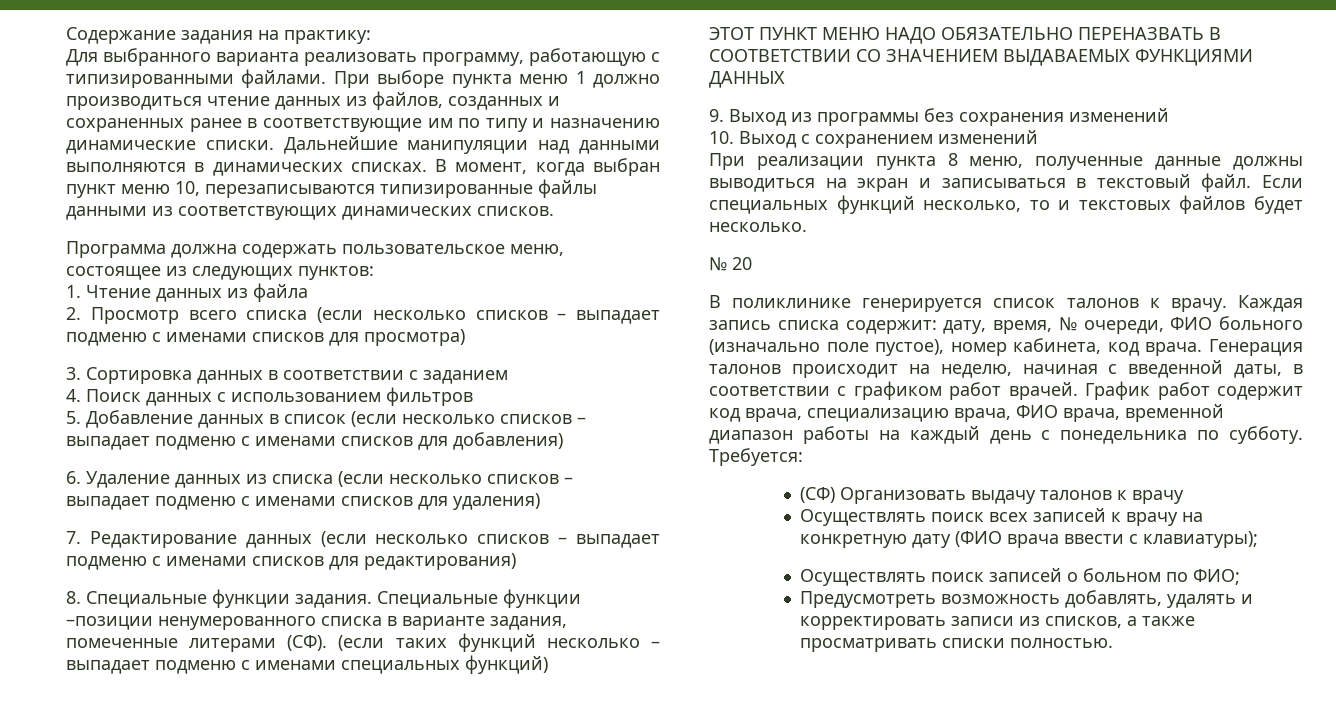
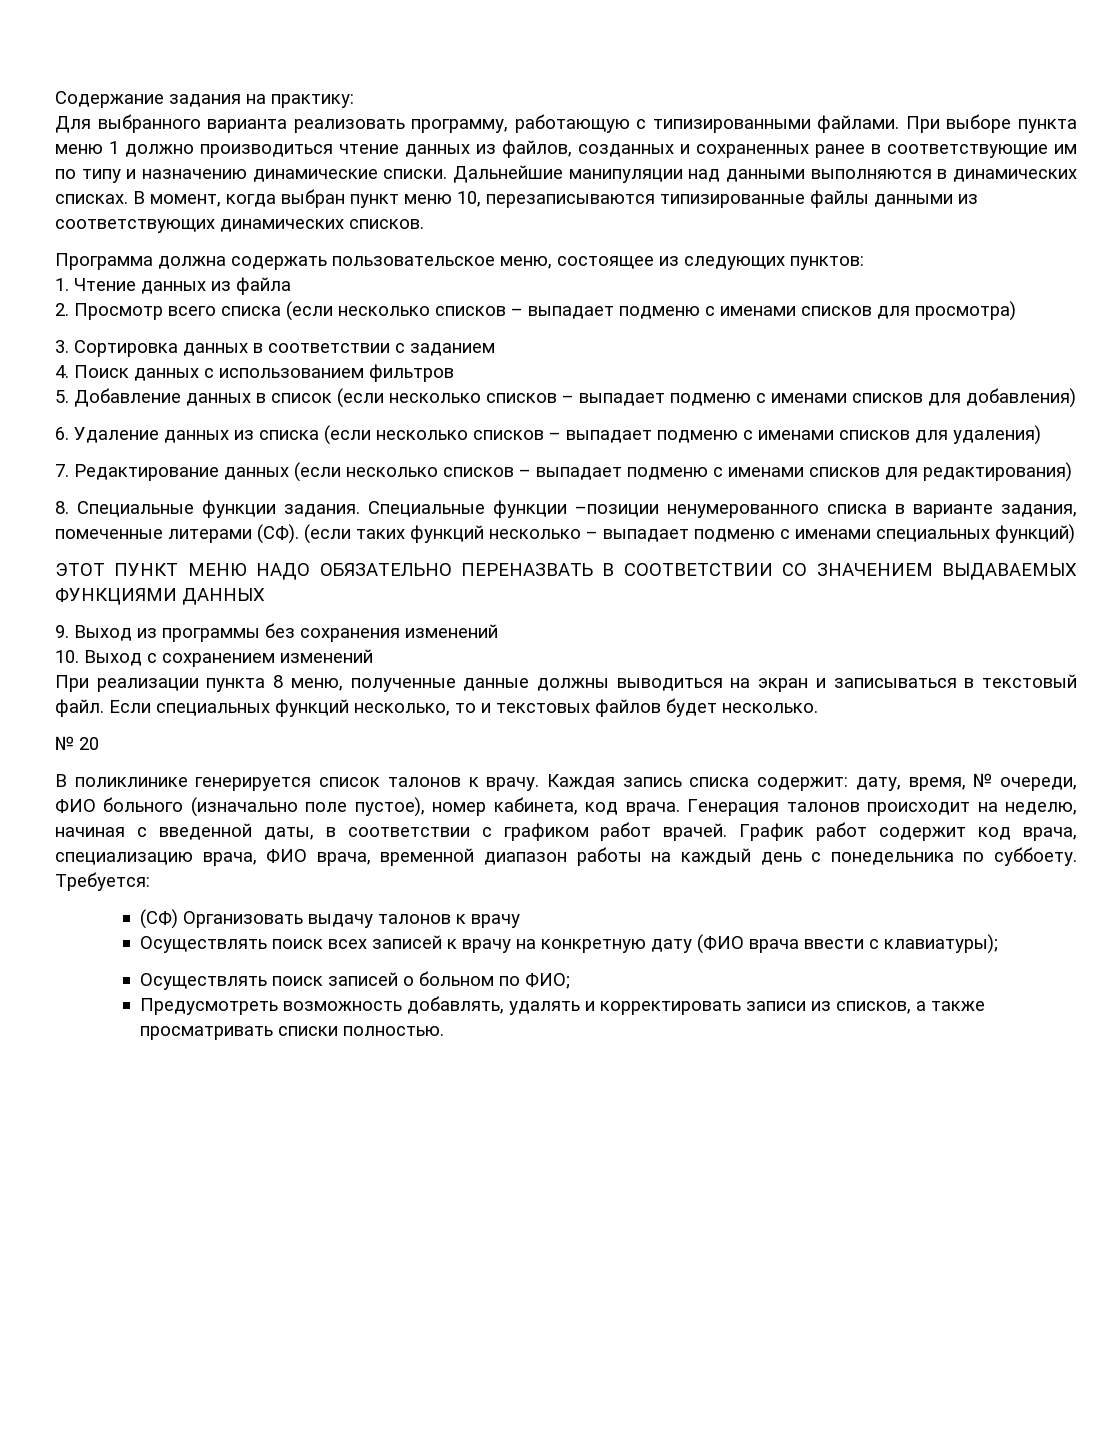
- График работ содержит код врача, специализацию врача, ФИО врача, временной диапазон работы на каждый день с понедельника по субботу.
+ График работ содержит код врача, специализацию врача, ФИО врача, временной диапазон работы на каждый день с понедельника по суббоeту.

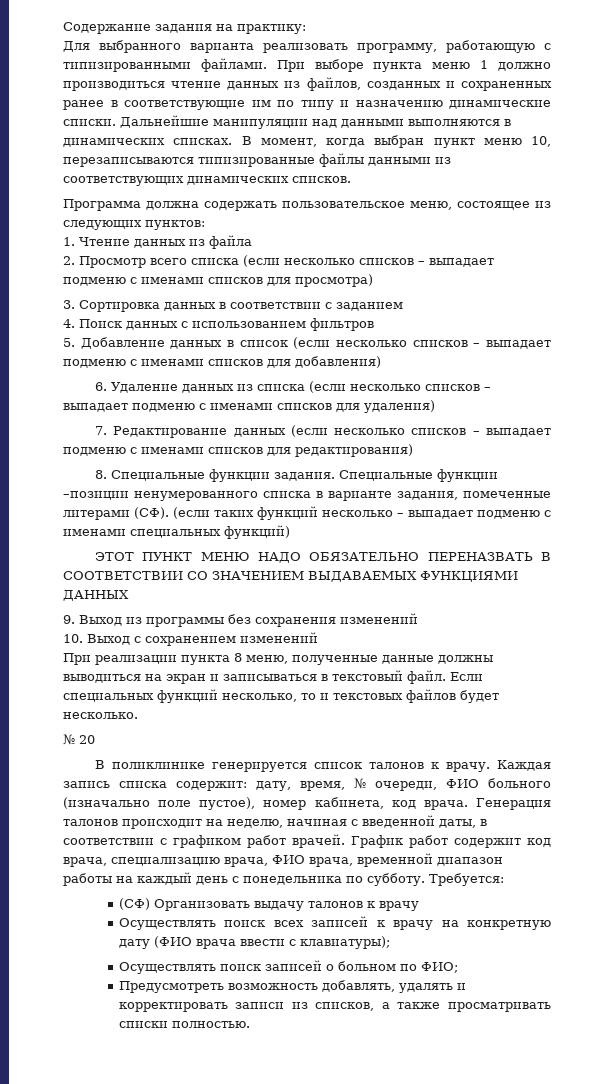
- График работ содержит код врача, специализацию врача, ФИО врача, временной диапазон работы на каждый день с понедельника по суббоeту.
+ График работ содержит код врача, специализацию врача, ФИО врача, временной диапазон работы на каждый день с понедельника по субботу.

